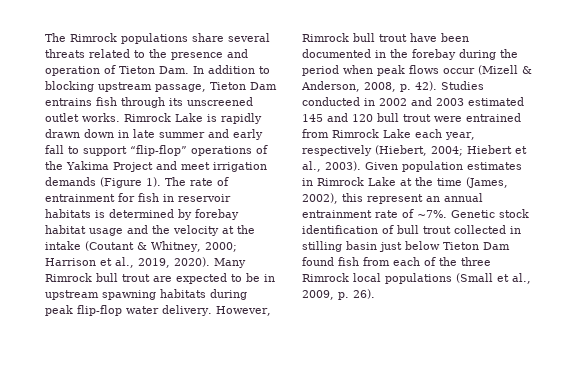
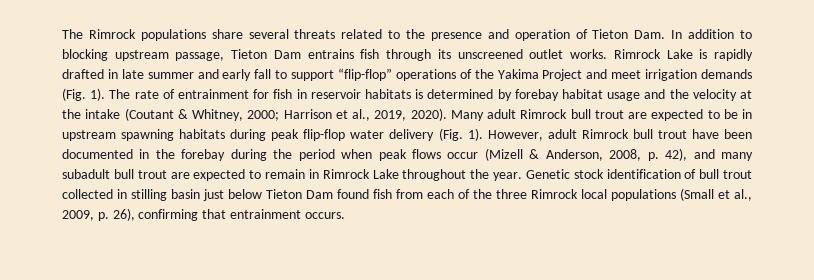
- Rimrock Lake is rapidly drawn down in late summer and early fall to support “flip-flop” operations of the Yakima Project and meet irrigation demands (Figure 1).
+ Rimrock Lake is rapidly drafted in late summer and early fall to support “flip-flop” operations of the Yakima Project and meet irrigation demands (Fig. 1).
- Many Rimrock bull trout are expected to be in upstream spawning habitats during peak flip-flop water delivery. However, Rimrock bull trout have been documented in the forebay during the period when peak flows occur (Mizell & Anderson, 2008, p. 42). Studies conducted in 2002 and 2003 estimated 145 and 120 bull trout were entrained from Rimrock Lake each year, respectively (Hiebert, 2004; Hiebert et al., 2003). Given population estimates in Rimrock Lake at the time (James, 2002), this represent an annual entrainment rate of ~7%.
+ Many adult Rimrock bull trout are expected to be in upstream spawning habitats during peak flip-flop water delivery (Fig. 1). However, adult Rimrock bull trout have been documented in the forebay during the period when peak flows occur (Mizell & Anderson, 2008, p. 42), and many subadult bull trout are expected to remain in Rimrock Lake throughout the year.
- Genetic stock identification of bull trout collected in stilling basin just below Tieton Dam found fish from each of the three Rimrock local populations (Small et al., 2009, p. 26).
+ Genetic stock identification of bull trout collected in stilling basin just below Tieton Dam found fish from each of the three Rimrock local populations (Small et al., 2009, p. 26), confirming that entrainment occurs.

